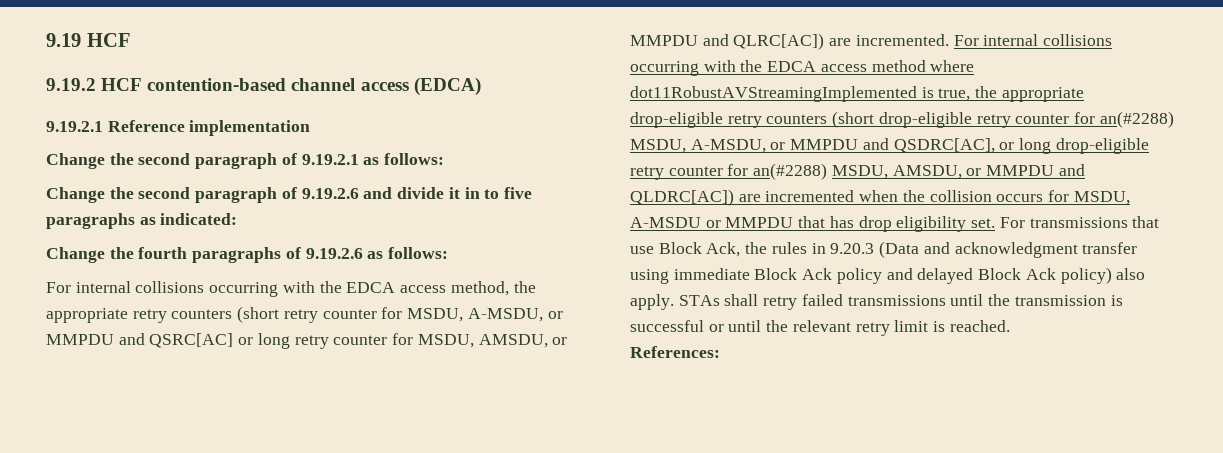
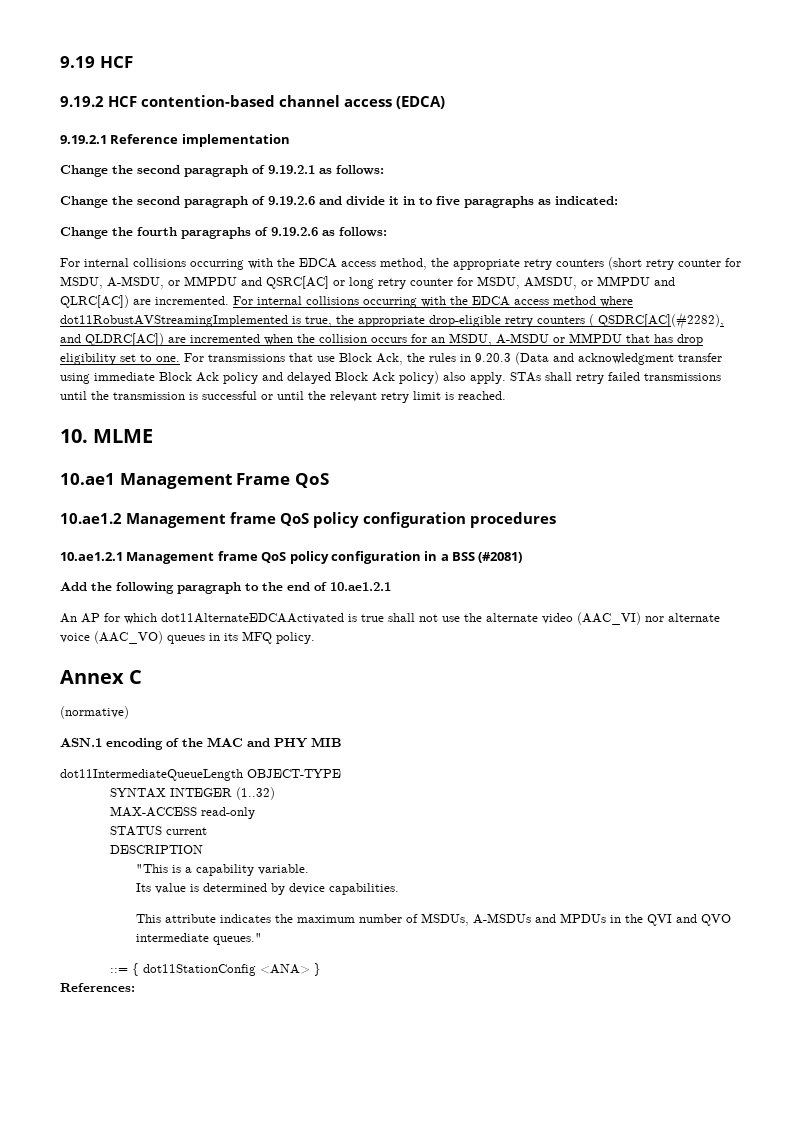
- For internal collisions occurring with the EDCA access method where dot11RobustAVStreamingImplemented is true, the appropriate drop-eligible retry counters (short drop-eligible retry counter for an(#2288) MSDU, A-MSDU, or MMPDU and QSDRC[AC], or long drop-eligible retry counter for an(#2288) MSDU, AMSDU, or MMPDU and QLDRC[AC]) are incremented when the collision occurs for MSDU, A-MSDU or MMPDU that has drop eligibility set.
+ For internal collisions occurring with the EDCA access method where dot11RobustAVStreamingImplemented is true, the appropriate drop-eligible retry counters ( QSDRC[AC](#2282), and QLDRC[AC]) are incremented when the collision occurs for an MSDU, A-MSDU or MMPDU that has drop eligibility set to one.
+ 10. MLME
+ 10.ae1 Management Frame QoS
+ 10.ae1.2 Management frame QoS policy configuration procedures
+ 10.ae1.2.1 Management frame QoS policy configuration in a BSS (#2081)
+ Add the following paragraph to the end of 10.ae1.2.1
+ An AP for which dot11AlternateEDCAActivated is true shall not use the alternate video (AAC_VI) nor alternate voice (AAC_VO) queues in its MFQ policy.
+ Annex C
+ (normative)
+ ASN.1 encoding of the MAC and PHY MIB
+ dot11IntermediateQueueLength OBJECT-TYPE
+ SYNTAX INTEGER (1..32)
+ MAX-ACCESS read-only
+ STATUS current
+ DESCRIPTION
+ "This is a capability variable.
+ Its value is determined by device capabilities.
+ This attribute indicates the maximum number of MSDUs, A-MSDUs and MPDUs in the QVI and QVO intermediate queues."
+ ::= { dot11StationConfig <ANA> }

